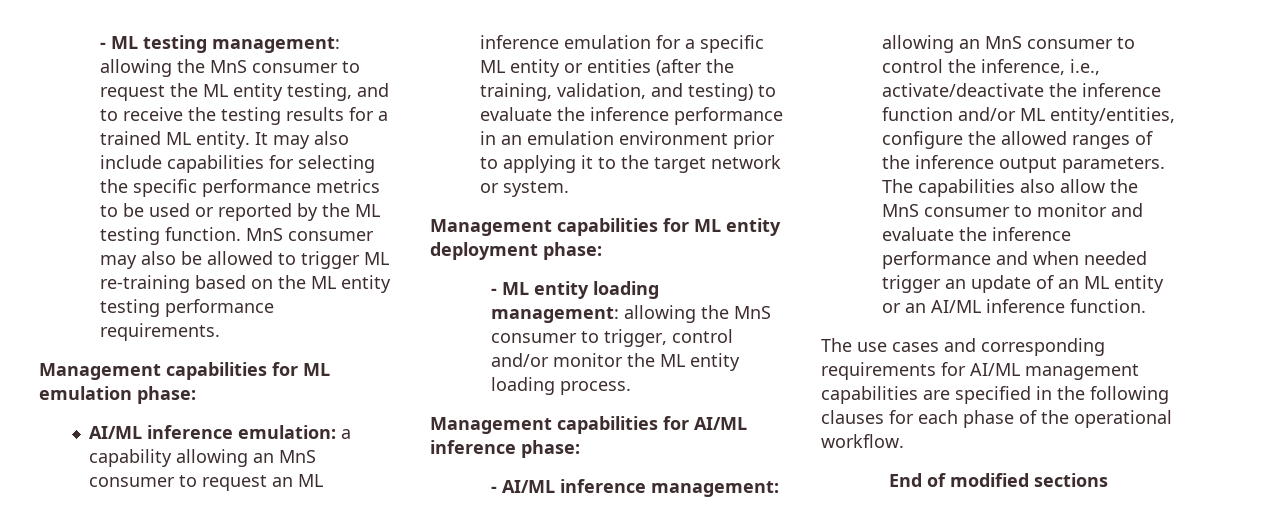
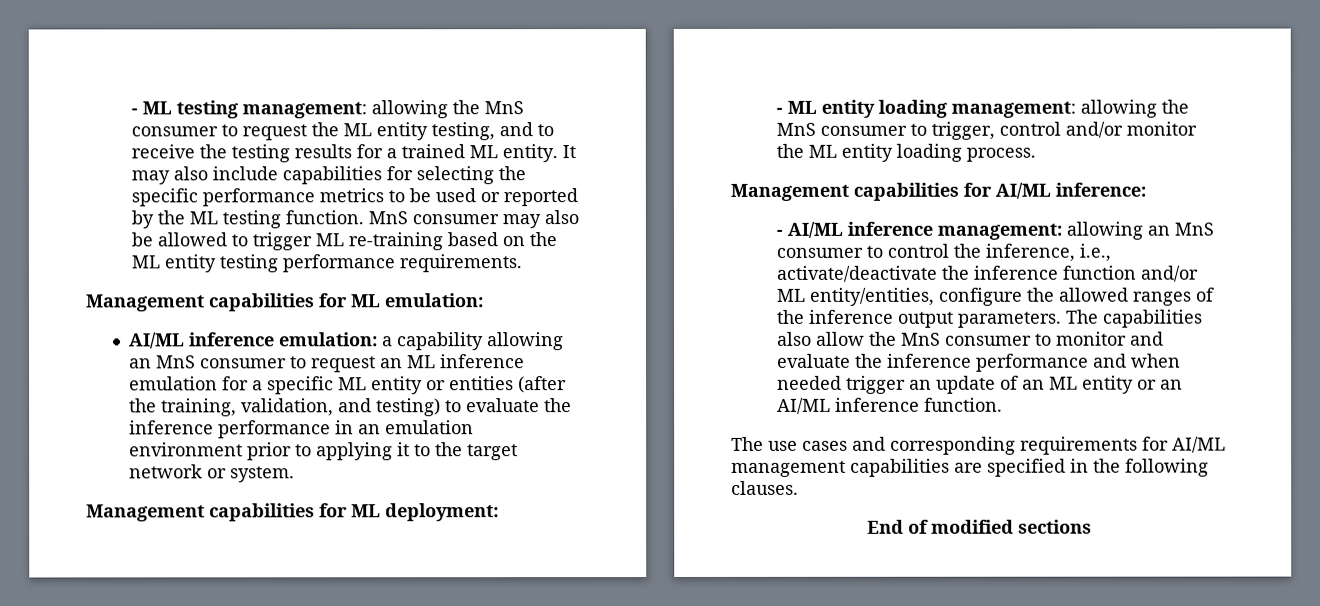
- Management capabilities for ML emulation phase:
+ Management capabilities for ML emulation:
- Management capabilities for ML entity deployment phase:
+ Management capabilities for ML deployment:
- Management capabilities for AI/ML inference phase:
+ Management capabilities for AI/ML inference:
- The use cases and corresponding requirements for AI/ML management capabilities are specified in the following clauses for each phase of the operational workflow.
+ The use cases and corresponding requirements for AI/ML management capabilities are specified in the following clauses.

